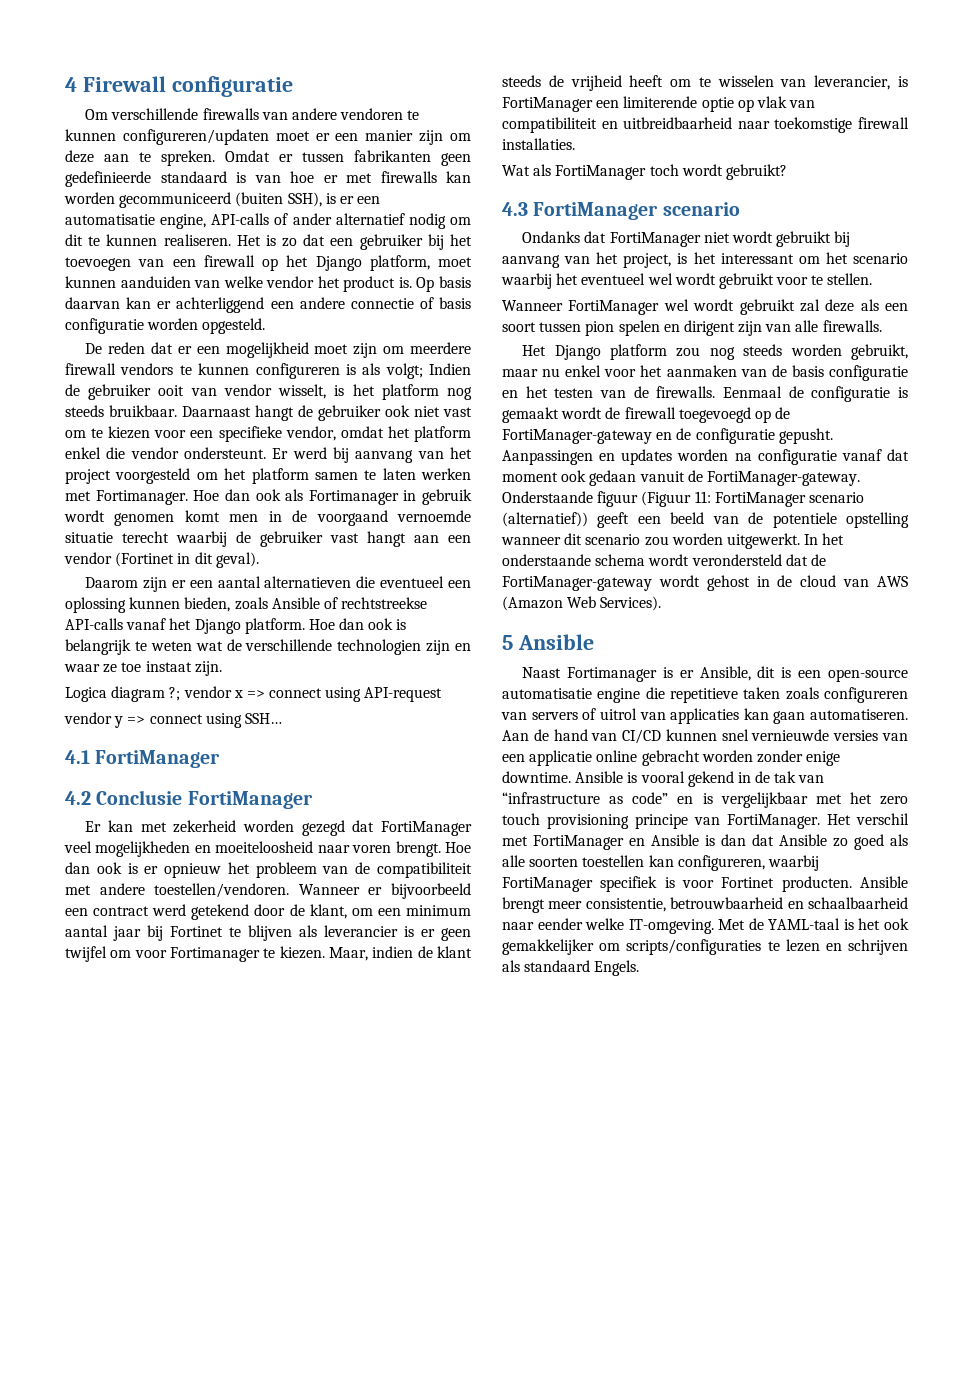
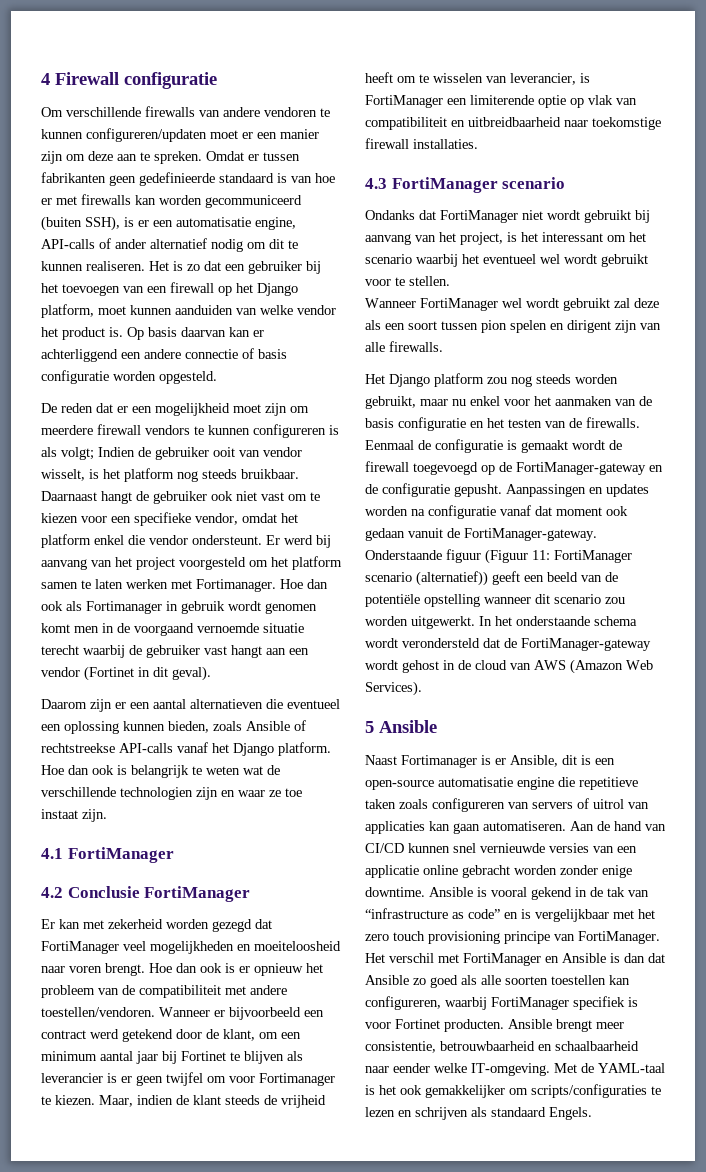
- Logica diagram ?; vendor x => connect using API-request
- vendor y => connect using SSH…
- Wat als FortiManager toch wordt gebruikt?
- Onderstaande figuur (Figuur 11: FortiManager scenario (alternatief)) geeft een beeld van de potentiele opstelling wanneer dit scenario zou worden uitgewerkt.
+ Onderstaande figuur (Figuur 11: FortiManager scenario (alternatief)) geeft een beeld van de potentiële opstelling wanneer dit scenario zou worden uitgewerkt.

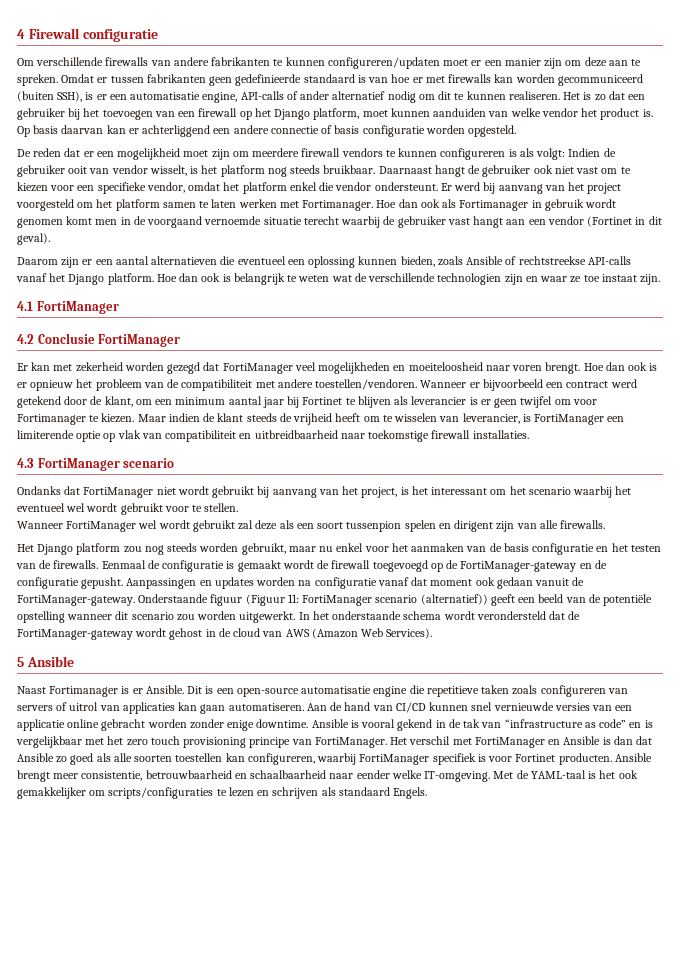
- Om verschillende firewalls van andere vendoren te kunnen configureren/updaten moet er een manier zijn om deze aan te spreken.
+ Om verschillende firewalls van andere fabrikanten te kunnen configureren/updaten moet er een manier zijn om deze aan te spreken.
- De reden dat er een mogelijkheid moet zijn om meerdere firewall vendors te kunnen configureren is als volgt; Indien de gebruiker ooit van vendor wisselt, is het platform nog steeds bruikbaar.
+ De reden dat er een mogelijkheid moet zijn om meerdere firewall vendors te kunnen configureren is als volgt: Indien de gebruiker ooit van vendor wisselt, is het platform nog steeds bruikbaar.
- Maar, indien de klant steeds de vrijheid heeft om te wisselen van leverancier, is FortiManager een limiterende optie op vlak van compatibiliteit en uitbreidbaarheid naar toekomstige firewall installaties.
+ Maar indien de klant steeds de vrijheid heeft om te wisselen van leverancier, is FortiManager een limiterende optie op vlak van compatibiliteit en uitbreidbaarheid naar toekomstige firewall installaties.
- Wanneer FortiManager wel wordt gebruikt zal deze als een soort tussen pion spelen en dirigent zijn van alle firewalls.
+ Wanneer FortiManager wel wordt gebruikt zal deze als een soort tussenpion spelen en dirigent zijn van alle firewalls.
- Naast Fortimanager is er Ansible, dit is een open-source automatisatie engine die repetitieve taken zoals configureren van servers of uitrol van applicaties kan gaan automatiseren.
+ Naast Fortimanager is er Ansible. Dit is een open-source automatisatie engine die repetitieve taken zoals configureren van servers of uitrol van applicaties kan gaan automatiseren.

